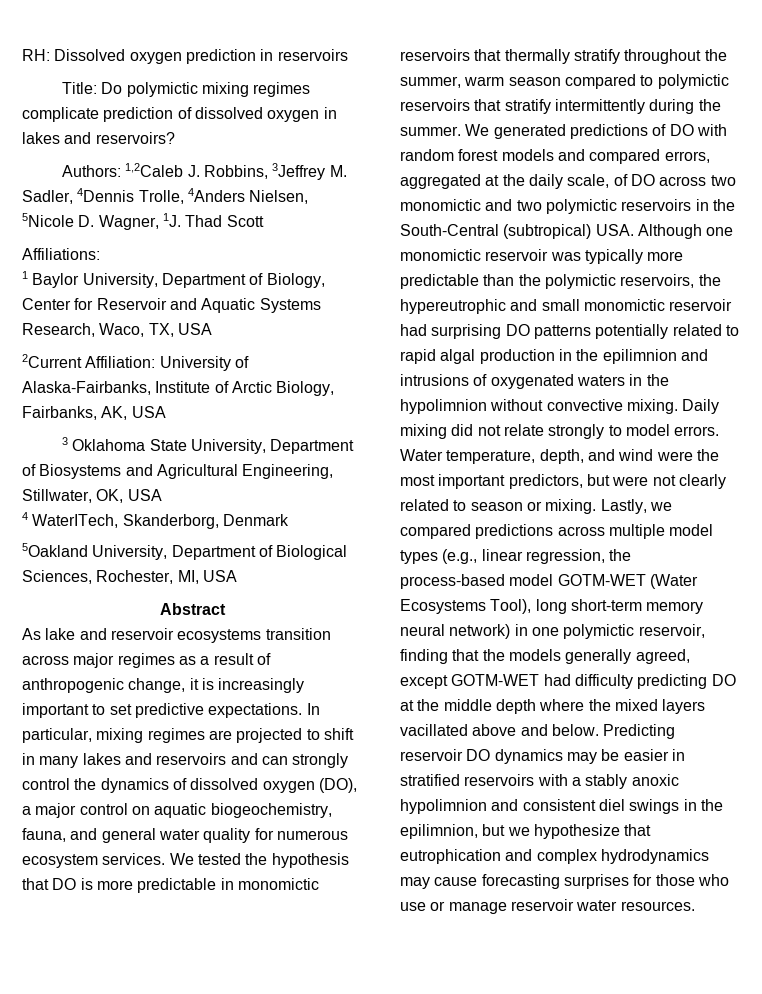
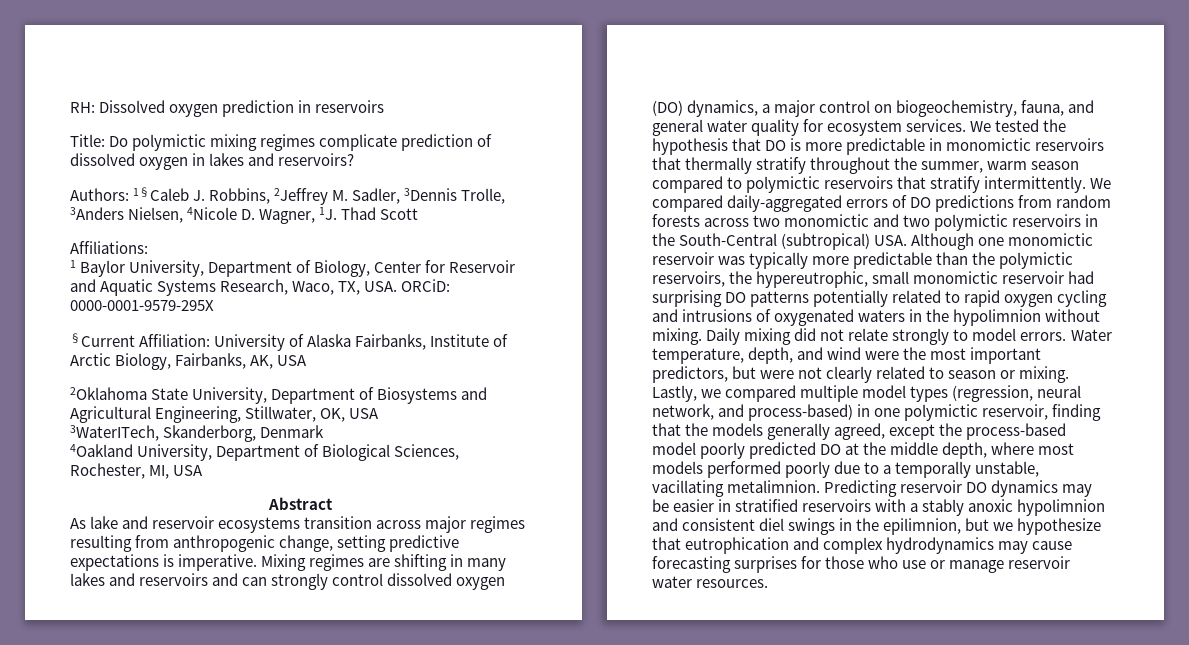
- Authors: 1,2Caleb J. Robbins, 3Jeffrey M. Sadler, 4Dennis Trolle, 4Anders Nielsen, 5Nicole D. Wagner, 1J.
+ Authors: 1§Caleb J. Robbins, 2Jeffrey M. Sadler, 3Dennis Trolle, 3Anders Nielsen, 4Nicole D. Wagner, 1J.
- 1 Baylor University, Department of Biology, Center for Reservoir and Aquatic Systems Research, Waco, TX, USA
- 2Current Affiliation: University of Alaska-Fairbanks, Institute of Arctic Biology, Fairbanks, AK, USA
+ 1 Baylor University, Department of Biology, Center for Reservoir and Aquatic Systems Research, Waco, TX, USA. ORCiD: 0000-0001-9579-295X
+ §Current Affiliation: University of Alaska Fairbanks, Institute of Arctic Biology, Fairbanks, AK, USA
- 3 Oklahoma State University, Department of Biosystems and Agricultural Engineering, Stillwater, OK, USA
+ 2Oklahoma State University, Department of Biosystems and Agricultural Engineering, Stillwater, OK, USA
- 4 WaterITech, Skanderborg, Denmark
+ 3WaterITech, Skanderborg, Denmark
- 5Oakland University, Department of Biological Sciences, Rochester, MI, USA
+ 4Oakland University, Department of Biological Sciences, Rochester, MI, USA
- As lake and reservoir ecosystems transition across major regimes as a result of anthropogenic change, it is increasingly important to set predictive expectations. In particular, mixing regimes are projected to shift in many lakes and reservoirs and can strongly control the dynamics of dissolved oxygen (DO), a major control on aquatic biogeochemistry, fauna, and general water quality for numerous ecosystem services.
+ As lake and reservoir ecosystems transition across major regimes resulting from anthropogenic change, setting predictive expectations is imperative. Mixing regimes are shifting in many lakes and reservoirs and can strongly control dissolved oxygen (DO) dynamics, a major control on biogeochemistry, fauna, and general water quality for ecosystem services.
- We tested the hypothesis that DO is more predictable in monomictic reservoirs that thermally stratify throughout the summer, warm season compared to polymictic reservoirs that stratify intermittently during the summer. We generated predictions of DO with random forest models and compared errors, aggregated at the daily scale, of DO across two monomictic and two polymictic reservoirs in the South-Central (subtropical) USA. Although one monomictic reservoir was typically more predictable than the polymictic reservoirs, the hypereutrophic and small monomictic reservoir had surprising DO patterns potentially related to rapid algal production in the epilimnion and intrusions of oxygenated waters in the hypolimnion without convective mixing.
+ We tested the hypothesis that DO is more predictable in monomictic reservoirs that thermally stratify throughout the summer, warm season compared to polymictic reservoirs that stratify intermittently. We compared daily-aggregated errors of DO predictions from random forests across two monomictic and two polymictic reservoirs in the South-Central (subtropical) USA. Although one monomictic reservoir was typically more predictable than the polymictic reservoirs, the hypereutrophic, small monomictic reservoir had surprising DO patterns potentially related to rapid oxygen cycling and intrusions of oxygenated waters in the hypolimnion without mixing.
- Lastly, we compared predictions across multiple model types (e.g., linear regression, the process-based model GOTM-WET (Water Ecosystems Tool), long short-term memory neural network) in one polymictic reservoir, finding that the models generally agreed, except GOTM-WET had difficulty predicting DO at the middle depth where the mixed layers vacillated above and below.
+ Lastly, we compared multiple model types (regression, neural network, and process-based) in one polymictic reservoir, finding that the models generally agreed, except the process-based model poorly predicted DO at the middle depth, where most models performed poorly due to a temporally unstable, vacillating metalimnion.

